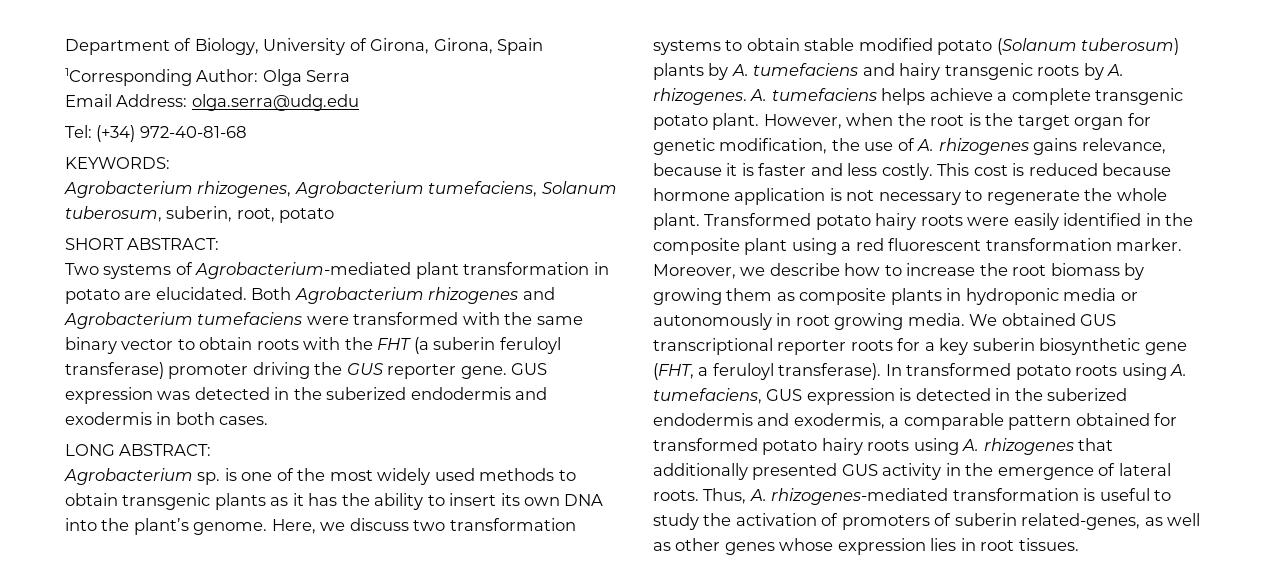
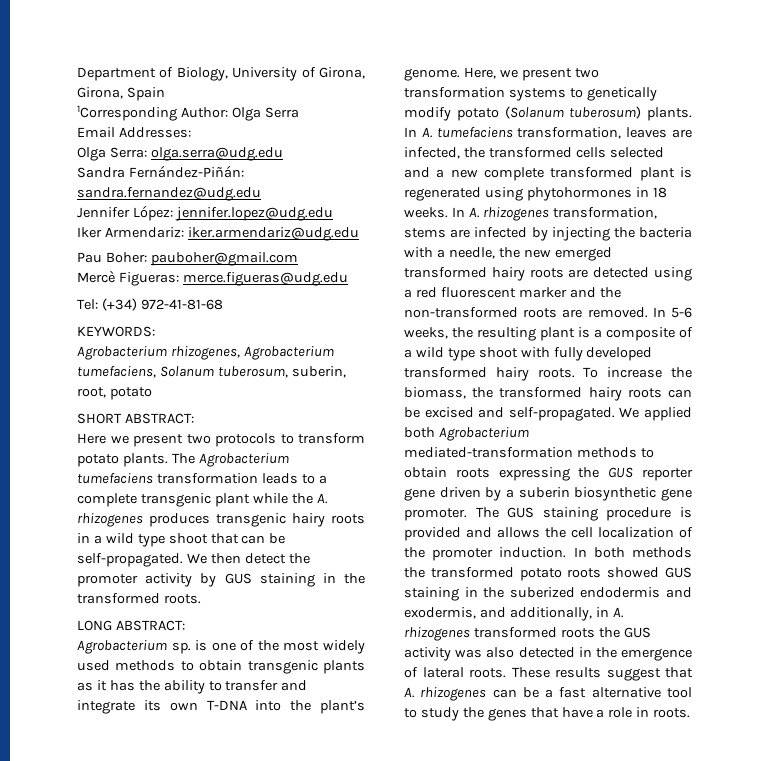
- Email Address: olga.serra@udg.edu
+ Email Addresses:
+ Olga Serra: olga.serra@udg.edu
+ Sandra Fernández-Piñán: sandra.fernandez@udg.edu
+ Jennifer López: jennifer.lopez@udg.edu
+ Iker Armendariz: iker.armendariz@udg.edu
+ Pau Boher: pauboher@gmail.com
+ Mercè Figueras: merce.figueras@udg.edu
- Tel: (+34) 972-40-81-68
+ Tel: (+34) 972-41-81-68
- Two systems of Agrobacterium-mediated plant transformation in potato are elucidated. Both Agrobacterium rhizogenes and Agrobacterium tumefaciens were transformed with the same binary vector to obtain roots with the FHT (a suberin feruloyl transferase) promoter driving the GUS reporter gene. GUS expression was detected in the suberized endodermis and exodermis in both cases.
+ Here we present two protocols to transform potato plants. The Agrobacterium tumefaciens transformation leads to a complete transgenic plant while the A. rhizogenes produces transgenic hairy roots in a wild type shoot that can be self-propagated. We then detect the promoter activity by GUS staining in the transformed roots.
- Agrobacterium sp. is one of the most widely used methods to obtain transgenic plants as it has the ability to insert its own DNA into the plant’s genome.
+ Agrobacterium sp. is one of the most widely used methods to obtain transgenic plants as it has the ability to transfer and integrate its own T-DNA into the plant’s genome.
- Here, we discuss two transformation systems to obtain stable modified potato (Solanum tuberosum) plants by A. tumefaciens and hairy transgenic roots by A. rhizogenes. A. tumefaciens helps achieve a complete transgenic potato plant. However, when the root is the target organ for genetic modification, the use of A. rhizogenes gains relevance, because it is faster and less costly. This cost is reduced because hormone application is not necessary to regenerate the whole plant. Transformed potato hairy roots were easily identified in the composite plant using a red fluorescent transformation marker. Moreover, we describe how to increase the root biomass by growing them as composite plants in hydroponic media or autonomously in root growing media. We obtained GUS transcriptional reporter roots for a key suberin biosynthetic gene (FHT, a feruloyl transferase). In transformed potato roots using A. tumefaciens, GUS expression is detected in the suberized endodermis and exodermis, a comparable pattern obtained for transformed potato hairy roots using A. rhizogenes that additionally presented GUS activity in the emergence of lateral roots.
+ Here, we present two transformation systems to genetically modify potato (Solanum tuberosum) plants. In A. tumefaciens transformation, leaves are infected, the transformed cells selected and a new complete transformed plant is regenerated using phytohormones in 18 weeks. In A. rhizogenes transformation, stems are infected by injecting the bacteria with a needle, the new emerged transformed hairy roots are detected using a red fluorescent marker and the non-transformed roots are removed. In 5-6 weeks, the resulting plant is a composite of a wild type shoot with fully developed transformed hairy roots. To increase the biomass, the transformed hairy roots can be excised and self-propagated. We applied both Agrobacterium mediated-transformation methods to obtain roots expressing the GUS reporter gene driven by a suberin biosynthetic gene promoter. The GUS staining procedure is provided and allows the cell localization of the promoter induction. In both methods the transformed potato roots showed GUS staining in the suberized endodermis and exodermis, and additionally, in A. rhizogenes transformed roots the GUS activity was also detected in the emergence of lateral roots.
- Thus, A. rhizogenes-mediated transformation is useful to study the activation of promoters of suberin related-genes, as well as other genes whose expression lies in root tissues.
+ These results suggest that A. rhizogenes can be a fast alternative tool to study the genes that have a role in roots.

